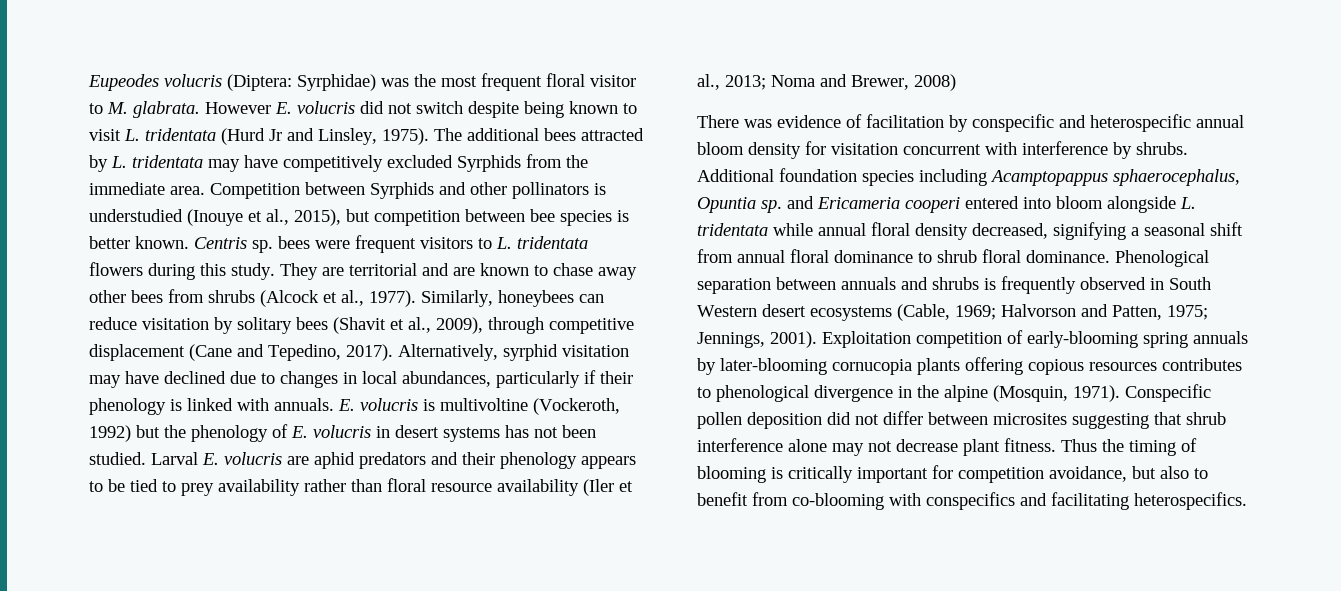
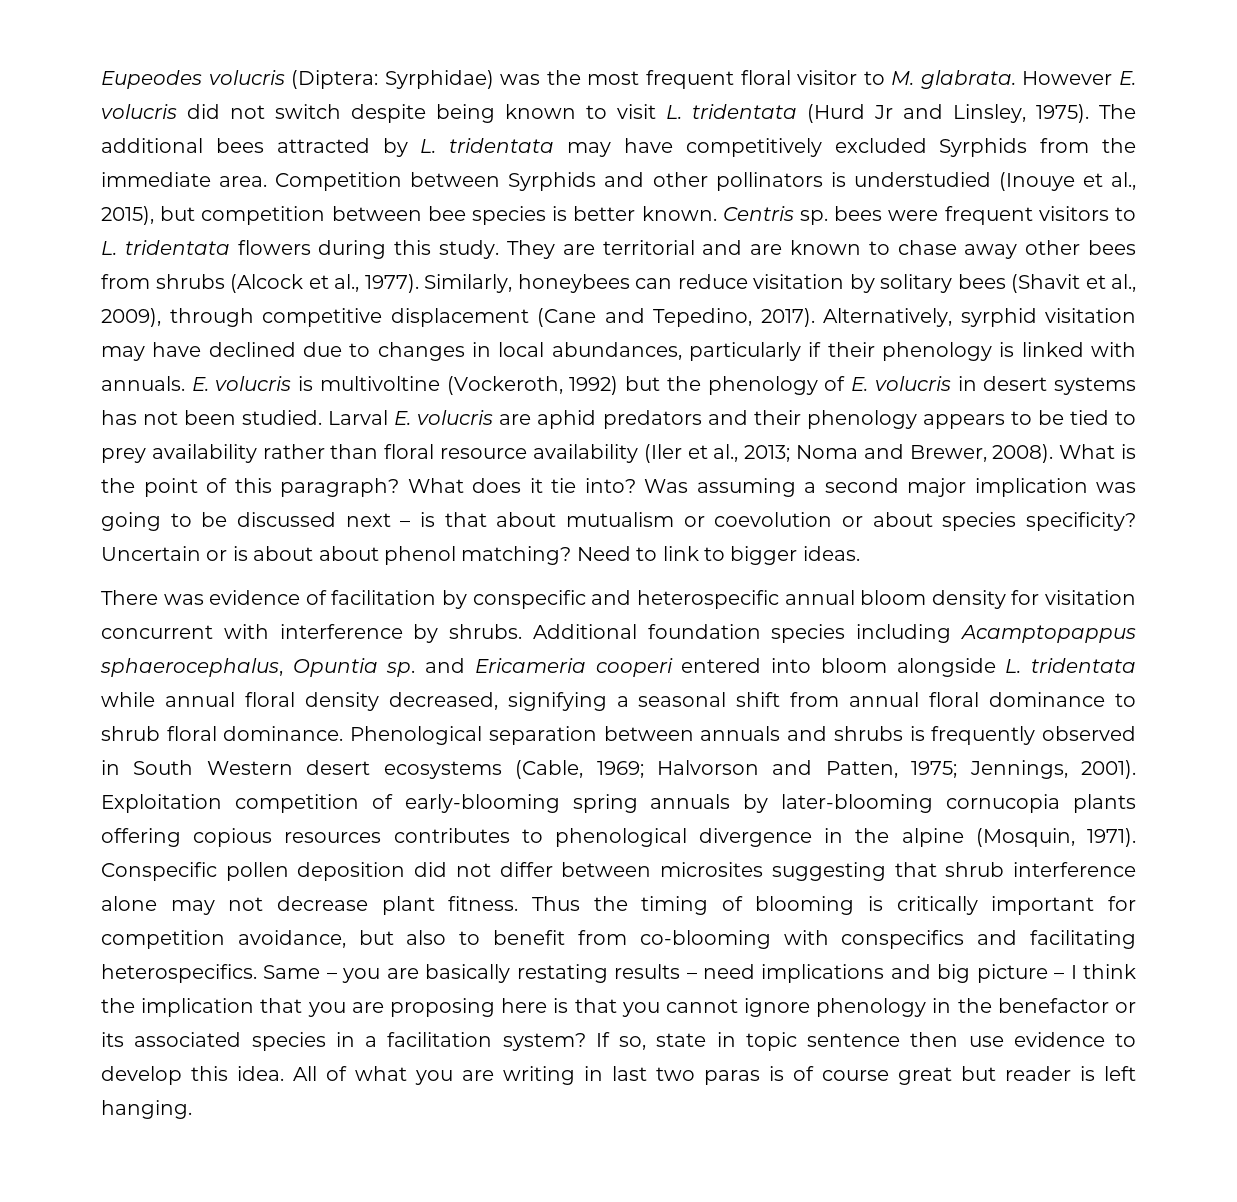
- Larval E. volucris are aphid predators and their phenology appears to be tied to prey availability rather than floral resource availability (Iler et al., 2013; Noma and Brewer, 2008)
+ Larval E. volucris are aphid predators and their phenology appears to be tied to prey availability rather than floral resource availability (Iler et al., 2013; Noma and Brewer, 2008). What is the point of this paragraph? What does it tie into? Was assuming a second major implication was going to be discussed next – is that about mutualism or coevolution or about species specificity? Uncertain or is about about phenol matching? Need to link to bigger ideas.
+ Same – you are basically restating results – need implications and big picture – I think the implication that you are proposing here is that you cannot ignore phenology in the benefactor or its associated species in a facilitation system? If so, state in topic sentence then use evidence to develop this idea. All of what you are writing in last two paras is of course great but reader is left hanging.

